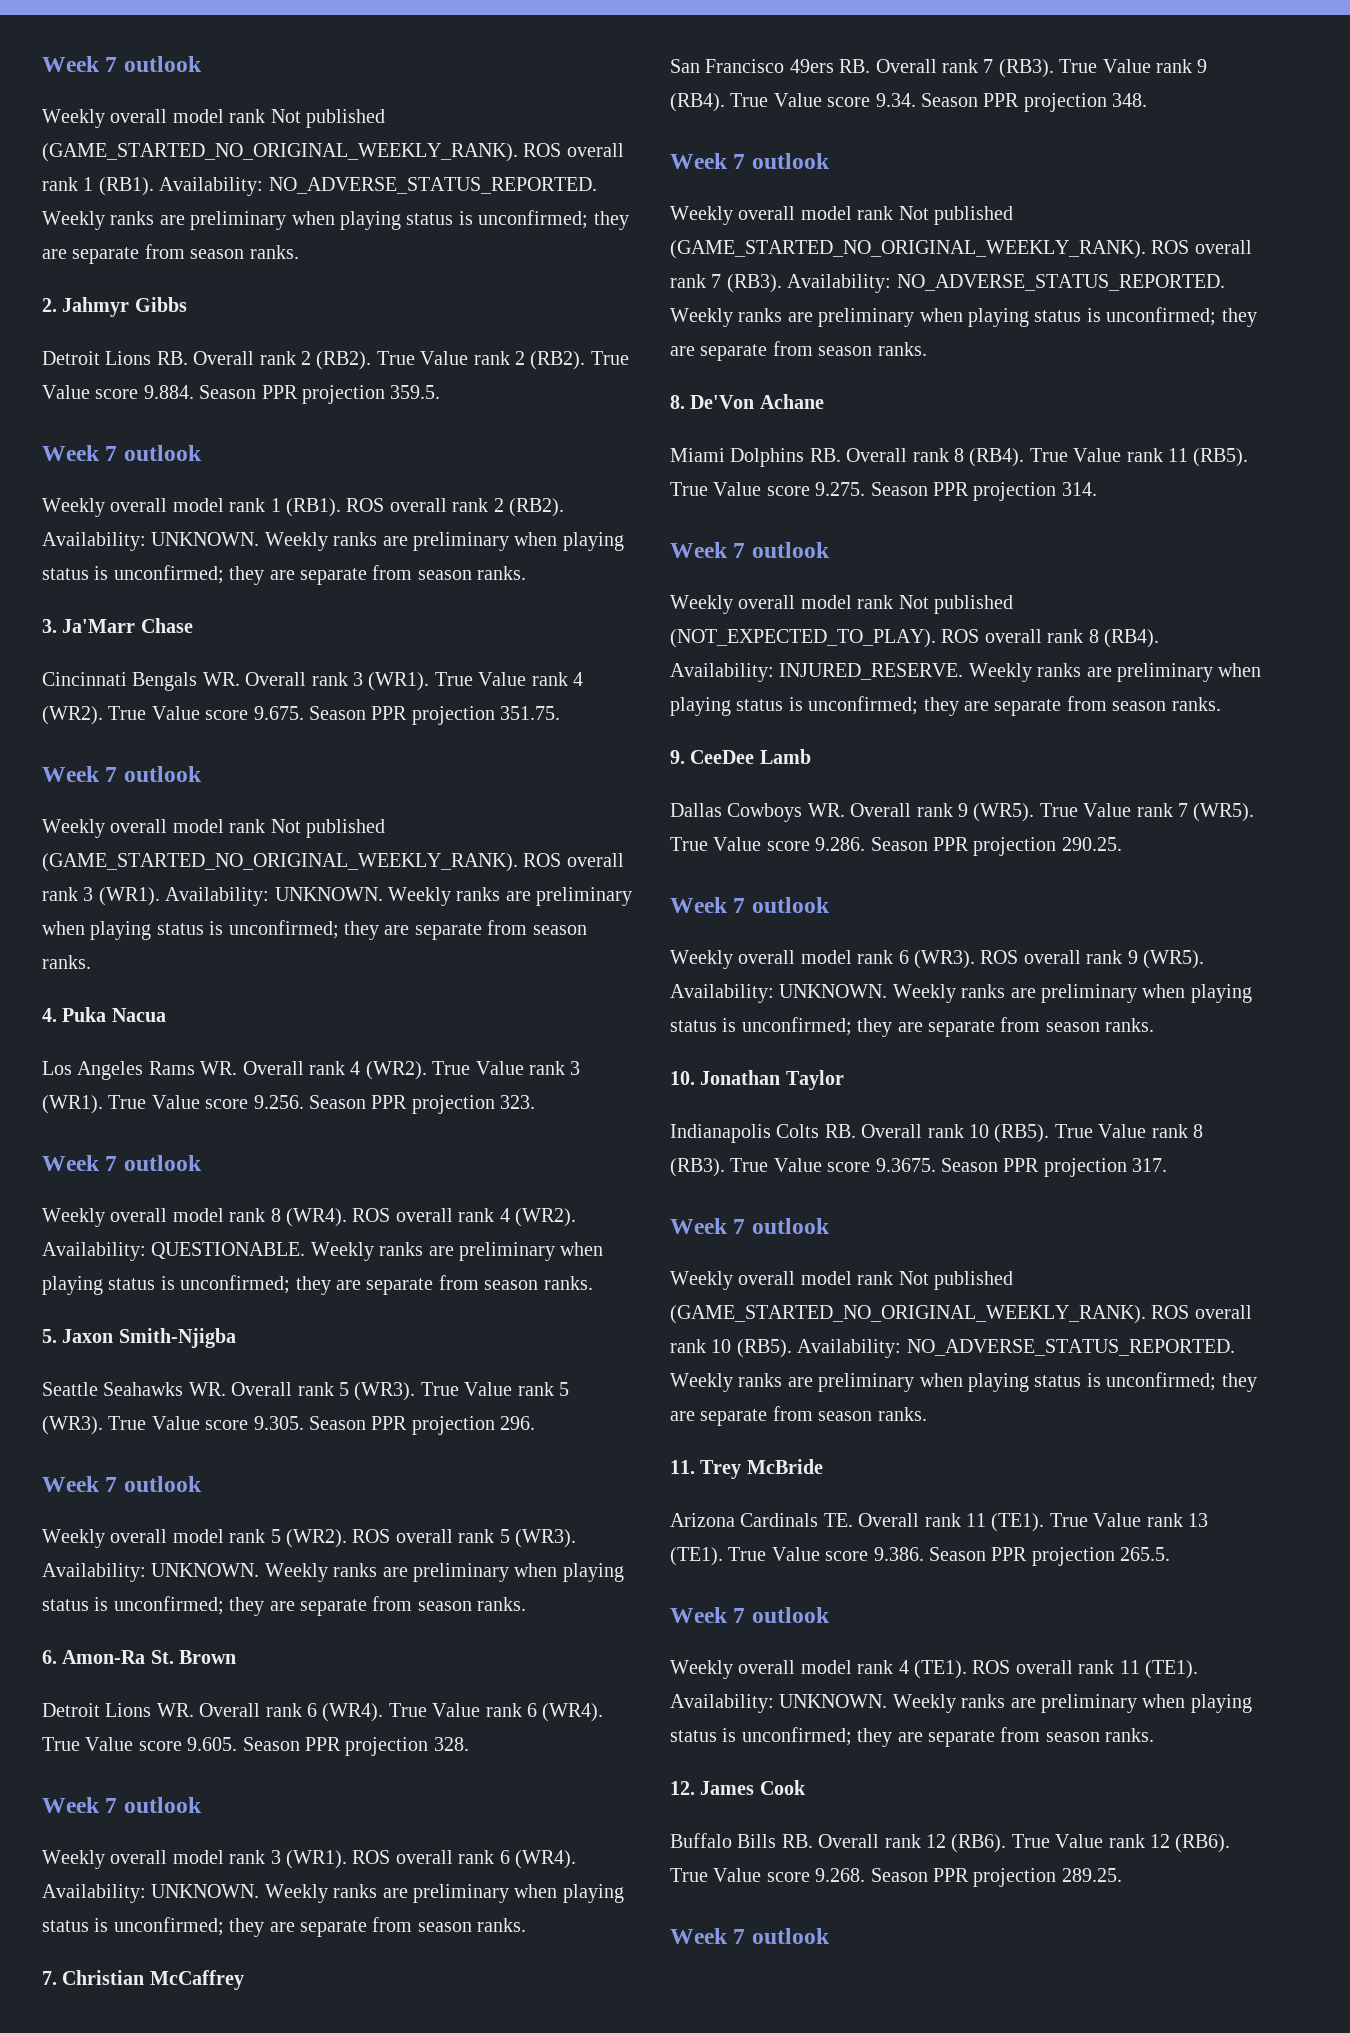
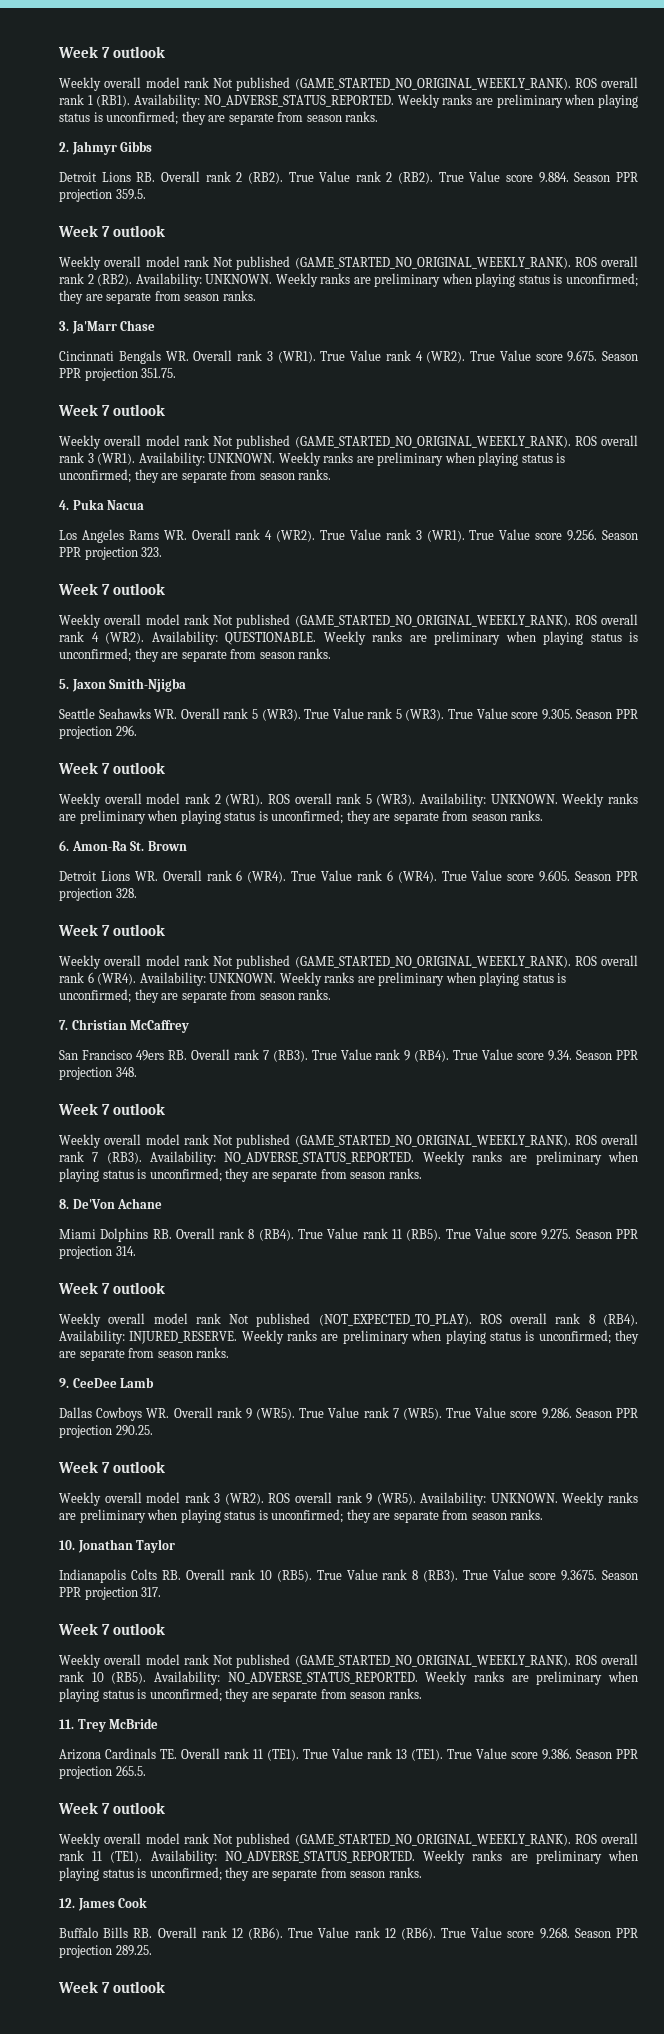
  True Value score 9.884. Season PPR projection 359.5.
  Week 7 outlook
- Weekly overall model rank 1 (RB1).
+ Weekly overall model rank Not published (GAME_STARTED_NO_ORIGINAL_WEEKLY_RANK).
  True Value score 9.256. Season PPR projection 323.
  Week 7 outlook
- Weekly overall model rank 8 (WR4).
+ Weekly overall model rank Not published (GAME_STARTED_NO_ORIGINAL_WEEKLY_RANK).
- Weekly overall model rank 5 (WR2).
+ Weekly overall model rank 2 (WR1).
  True Value score 9.605. Season PPR projection 328.
  Week 7 outlook
- Weekly overall model rank 3 (WR1).
+ Weekly overall model rank Not published (GAME_STARTED_NO_ORIGINAL_WEEKLY_RANK).
- Weekly overall model rank 6 (WR3).
+ Weekly overall model rank 3 (WR2).
  True Value score 9.386. Season PPR projection 265.5.
  Week 7 outlook
- Weekly overall model rank 4 (TE1).
+ Weekly overall model rank Not published (GAME_STARTED_NO_ORIGINAL_WEEKLY_RANK).
- ROS overall rank 11 (TE1). Availability: UNKNOWN.
+ ROS overall rank 11 (TE1). Availability: NO_ADVERSE_STATUS_REPORTED.

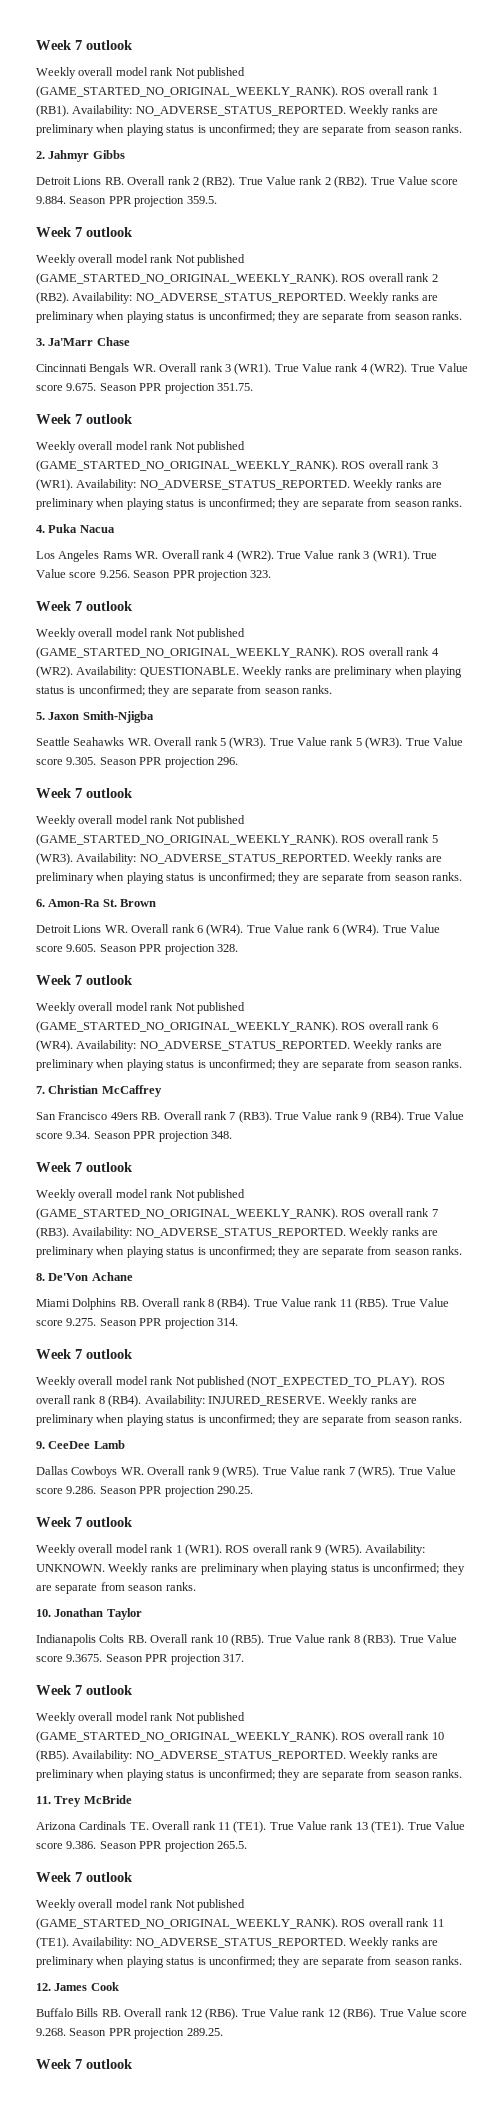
- ROS overall rank 2 (RB2). Availability: UNKNOWN.
+ ROS overall rank 2 (RB2). Availability: NO_ADVERSE_STATUS_REPORTED.
- ROS overall rank 3 (WR1). Availability: UNKNOWN.
+ ROS overall rank 3 (WR1). Availability: NO_ADVERSE_STATUS_REPORTED.
  True Value score 9.305. Season PPR projection 296.
  Week 7 outlook
- Weekly overall model rank 2 (WR1).
+ Weekly overall model rank Not published (GAME_STARTED_NO_ORIGINAL_WEEKLY_RANK).
- ROS overall rank 5 (WR3). Availability: UNKNOWN.
+ ROS overall rank 5 (WR3). Availability: NO_ADVERSE_STATUS_REPORTED.
- ROS overall rank 6 (WR4). Availability: UNKNOWN.
+ ROS overall rank 6 (WR4). Availability: NO_ADVERSE_STATUS_REPORTED.
- Weekly overall model rank 3 (WR2).
+ Weekly overall model rank 1 (WR1).

